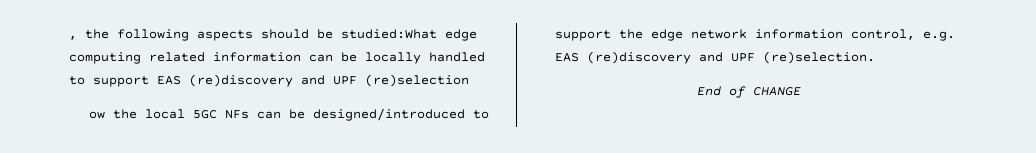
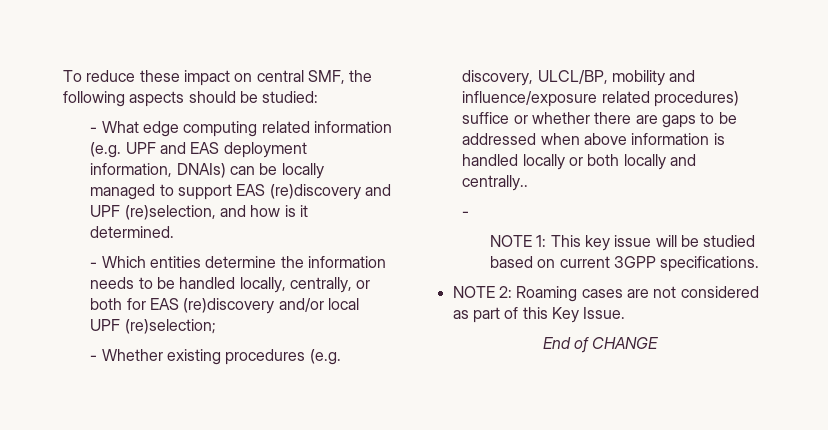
- , the following aspects should be studied:What edge computing related information can be locally handled to support EAS (re)discovery and UPF (re)selection
- ow the local 5GC NFs can be designed/introduced to support the edge network information control, e.g. EAS (re)discovery and UPF (re)selection.
+ To reduce these impact on central SMF, the following aspects should be studied:
+ - What edge computing related information (e.g. UPF and EAS deployment information, DNAIs) can be locally managed to support EAS (re)discovery and UPF (re)selection, and how is it determined.
+ - Which entities determine the information needs to be handled locally, centrally, or both for EAS (re)discovery and/or local UPF (re)selection;
+ - Whether existing procedures (e.g. discovery, ULCL/BP, mobility and influence/exposure related procedures) suffice or whether there are gaps to be addressed when above information is handled locally or both locally and centrally..
+ -
+ NOTE 1: This key issue will be studied based on current 3GPP specifications.
+ NOTE 2: Roaming cases are not considered as part of this Key Issue.

